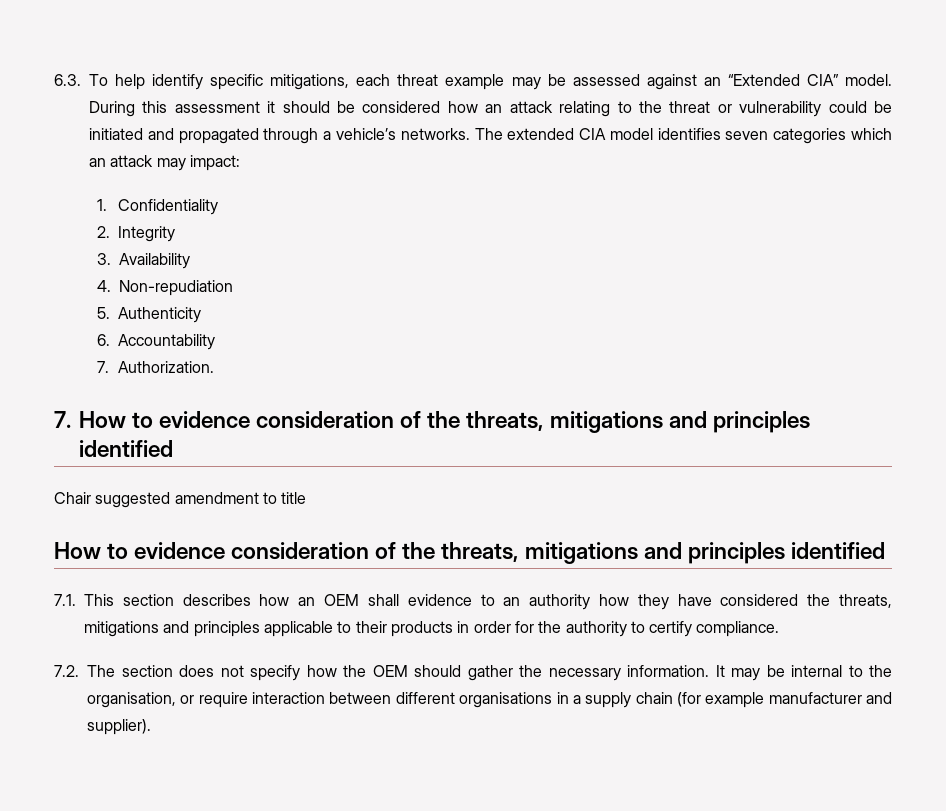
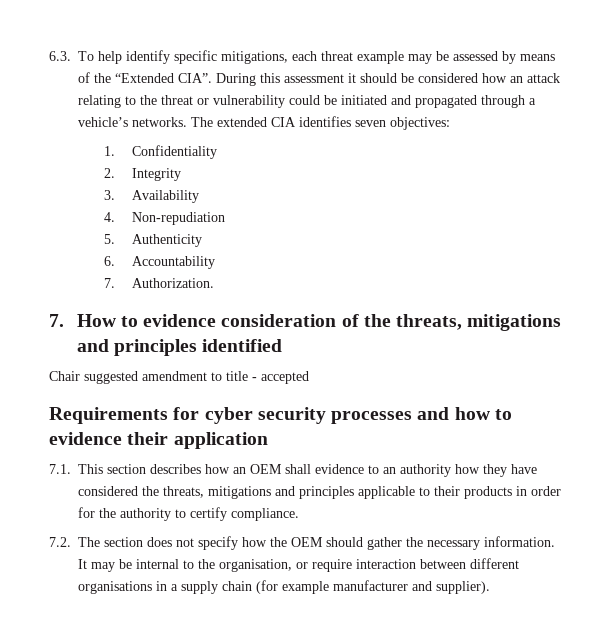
- 6.3. To help identify specific mitigations, each threat example may be assessed against an “Extended CIA” model.
+ 6.3. To help identify specific mitigations, each threat example may be assessed by means of the “Extended CIA”.
- The extended CIA model identifies seven categories which an attack may impact:
+ The extended CIA identifies seven objectives:
- Chair suggested amendment to title
- How to evidence consideration of the threats, mitigations and principles identified
+ Chair suggested amendment to title - accepted
+ Requirements for cyber security processes and how to evidence their application

